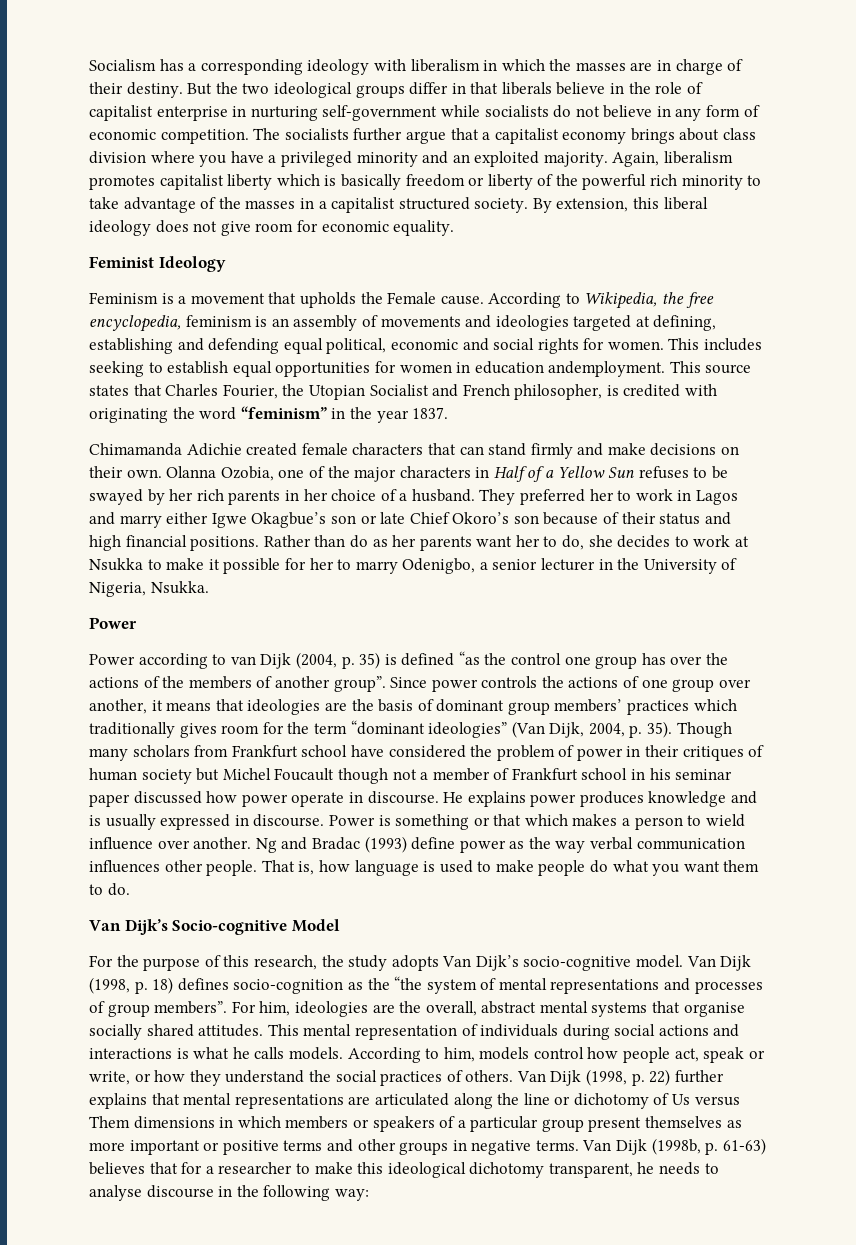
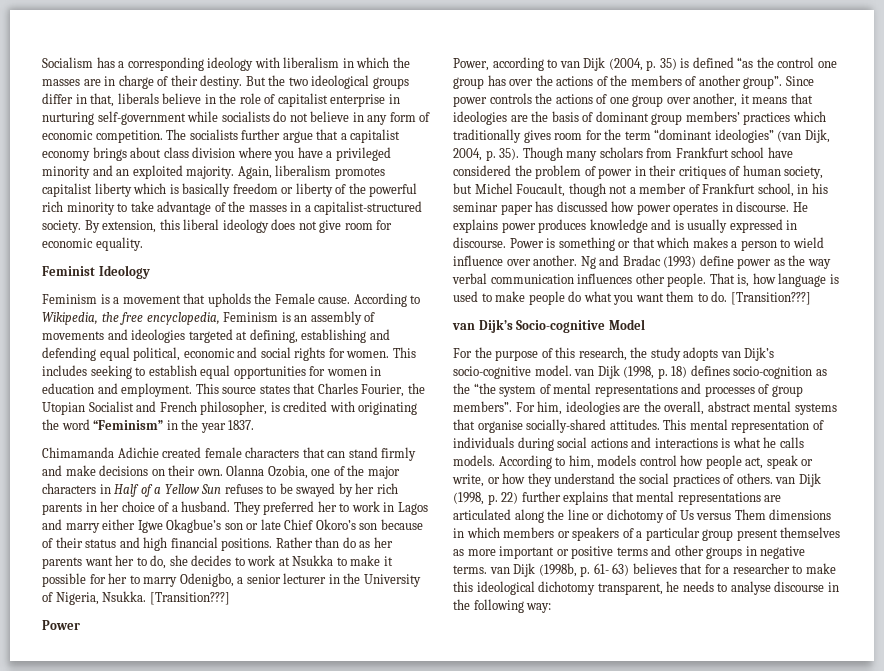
- But the two ideological groups differ in that liberals believe in the role of capitalist enterprise in nurturing self-government while socialists do not believe in any form of economic competition.
+ But the two ideological groups differ in that, liberals believe in the role of capitalist enterprise in nurturing self-government while socialists do not believe in any form of economic competition.
- Again, liberalism promotes capitalist liberty which is basically freedom or liberty of the powerful rich minority to take advantage of the masses in a capitalist structured society.
+ Again, liberalism promotes capitalist liberty which is basically freedom or liberty of the powerful rich minority to take advantage of the masses in a capitalist-structured society.
- According to Wikipedia, the free encyclopedia, feminism is an assembly of movements and ideologies targeted at defining, establishing and defending equal political, economic and social rights for women.
+ According to Wikipedia, the free encyclopedia, Feminism is an assembly of movements and ideologies targeted at defining, establishing and defending equal political, economic and social rights for women.
- This includes seeking to establish equal opportunities for women in education andemployment.
+ This includes seeking to establish equal opportunities for women in education and employment.
- This source states that Charles Fourier, the Utopian Socialist and French philosopher, is credited with originating the word “feminism” in the year 1837.
+ This source states that Charles Fourier, the Utopian Socialist and French philosopher, is credited with originating the word “Feminism” in the year 1837.
- Rather than do as her parents want her to do, she decides to work at Nsukka to make it possible for her to marry Odenigbo, a senior lecturer in the University of Nigeria, Nsukka.
+ Rather than do as her parents want her to do, she decides to work at Nsukka to make it possible for her to marry Odenigbo, a senior lecturer in the University of Nigeria, Nsukka. [Transition???]
- Power according to van Dijk (2004, p. 35) is defined “as the control one group has over the actions of the members of another group”.
+ Power, according to van Dijk (2004, p. 35) is defined “as the control one group has over the actions of the members of another group”.
- Since power controls the actions of one group over another, it means that ideologies are the basis of dominant group members’ practices which traditionally gives room for the term “dominant ideologies” (Van Dijk, 2004, p. 35).
+ Since power controls the actions of one group over another, it means that ideologies are the basis of dominant group members’ practices which traditionally gives room for the term “dominant ideologies” (van Dijk, 2004, p. 35).
- Though many scholars from Frankfurt school have considered the problem of power in their critiques of human society but Michel Foucault though not a member of Frankfurt school in his seminar paper discussed how power operate in discourse.
+ Though many scholars from Frankfurt school have considered the problem of power in their critiques of human society, but Michel Foucault, though not a member of Frankfurt school, in his seminar paper has discussed how power operates in discourse.
- That is, how language is used to make people do what you want them to do.
- Van Dijk’s Socio-cognitive Model
+ That is, how language is used to make people do what you want them to do. [Transition???]
+ van Dijk’s Socio-cognitive Model
- For the purpose of this research, the study adopts Van Dijk’s socio-cognitive model. Van Dijk (1998, p. 18) defines socio-cognition as the “the system of mental representations and processes of group members”.
+ For the purpose of this research, the study adopts van Dijk’s socio-cognitive model. van Dijk (1998, p. 18) defines socio-cognition as the “the system of mental representations and processes of group members”.
- For him, ideologies are the overall, abstract mental systems that organise socially shared attitudes.
+ For him, ideologies are the overall, abstract mental systems that organise socially-shared attitudes.
- According to him, models control how people act, speak or write, or how they understand the social practices of others. Van Dijk (1998, p. 22) further explains that mental representations are articulated along the line or dichotomy of Us versus Them dimensions in which members or speakers of a particular group present themselves as more important or positive terms and other groups in negative terms. Van Dijk (1998b, p. 61-63) believes that for a researcher to make this ideological dichotomy transparent, he needs to analyse discourse in the following way:
+ According to him, models control how people act, speak or write, or how they understand the social practices of others. van Dijk (1998, p. 22) further explains that mental representations are articulated along the line or dichotomy of Us versus Them dimensions in which members or speakers of a particular group present themselves as more important or positive terms and other groups in negative terms. van Dijk (1998b, p. 61- 63) believes that for a researcher to make this ideological dichotomy transparent, he needs to analyse discourse in the following way:

